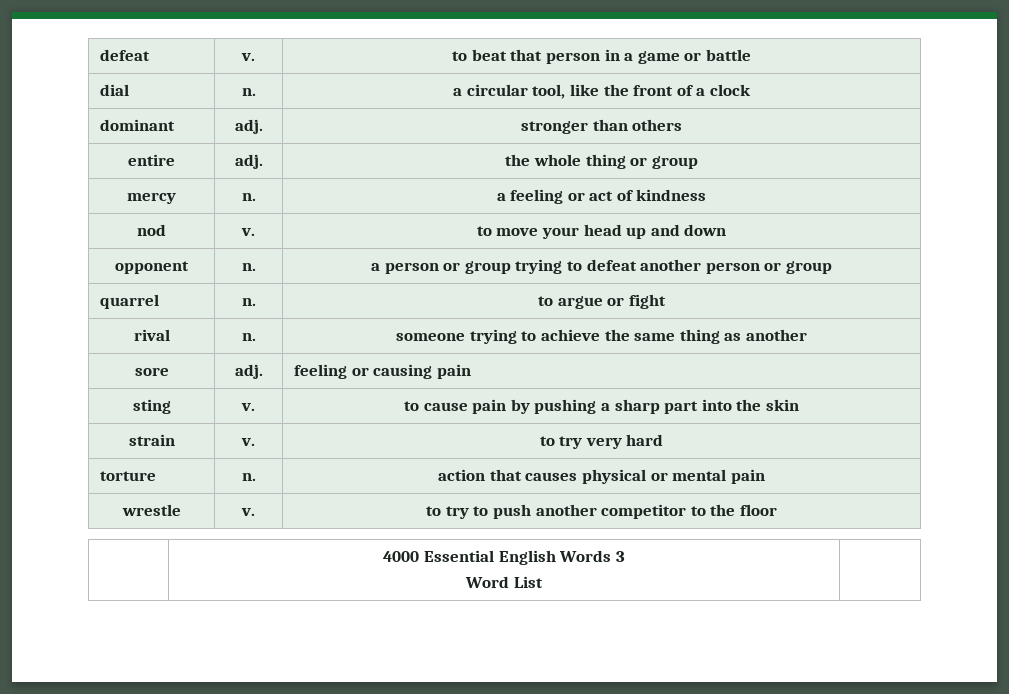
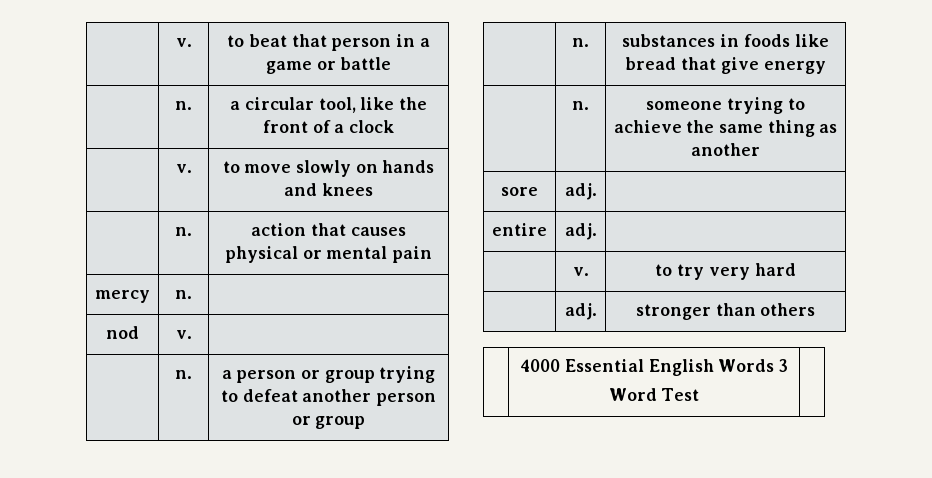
- defeat | v. | to beat that person in a game or battle
+ | v. | to beat that person in a game or battle
- dial | n. | a circular tool, like the front of a clock
+ | n. | a circular tool, like the front of a clock
- dominant | adj. | stronger than others
- entire | adj. | the whole thing or group
- mercy | n. | a feeling or act of kindness
- nod | v. | to move your head up and down
- opponent | n. | a person or group trying to defeat another person or group
+ | v. | to move slowly on hands and knees
+ | n. | action that causes physical or mental pain
+ mercy | n. |
+ nod | v. |
+ | n. | a person or group trying to defeat another person or group
- quarrel | n. | to argue or fight
- rival | n. | someone trying to achieve the same thing as another
+ | n. | substances in foods like bread that give energy
+ | n. | someone trying to achieve the same thing as another
- sore | adj. | feeling or causing pain
- sting | v. | to cause pain by pushing a sharp part into the skin
- strain | v. | to try very hard
+ sore | adj. |
+ entire | adj. |
+ | v. | to try very hard
- torture | n. | action that causes physical or mental pain
- wrestle | v. | to try to push another competitor to the floor
+ | adj. | stronger than others
  | 4000 Essential English Words 3
- Word List |
+ Word Test |

